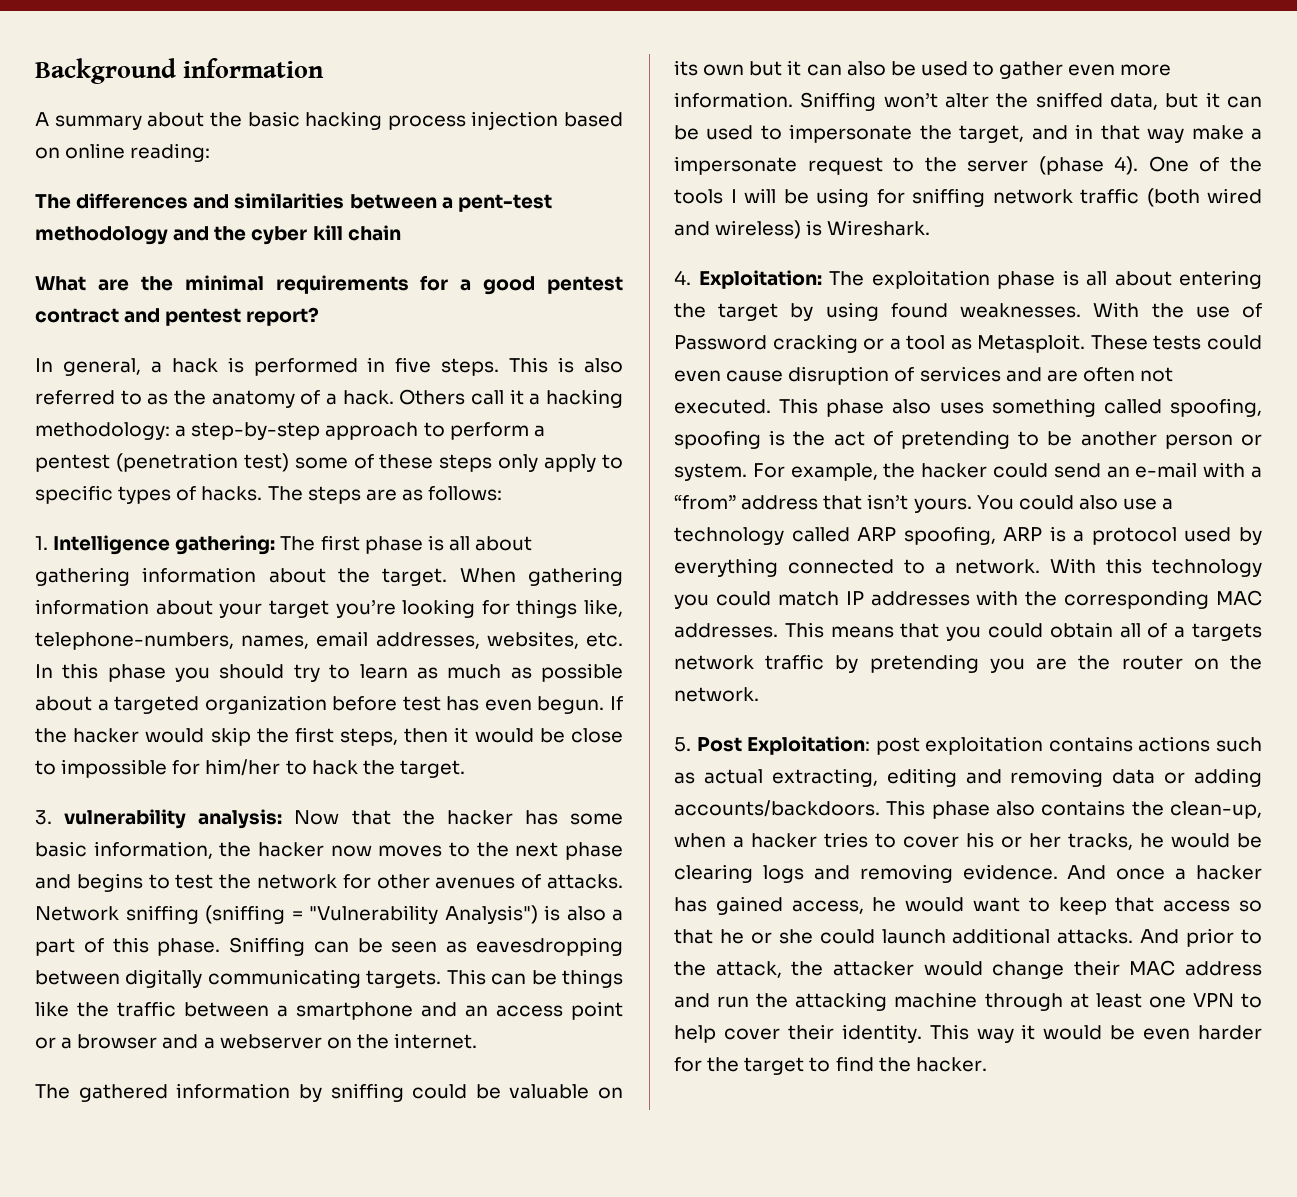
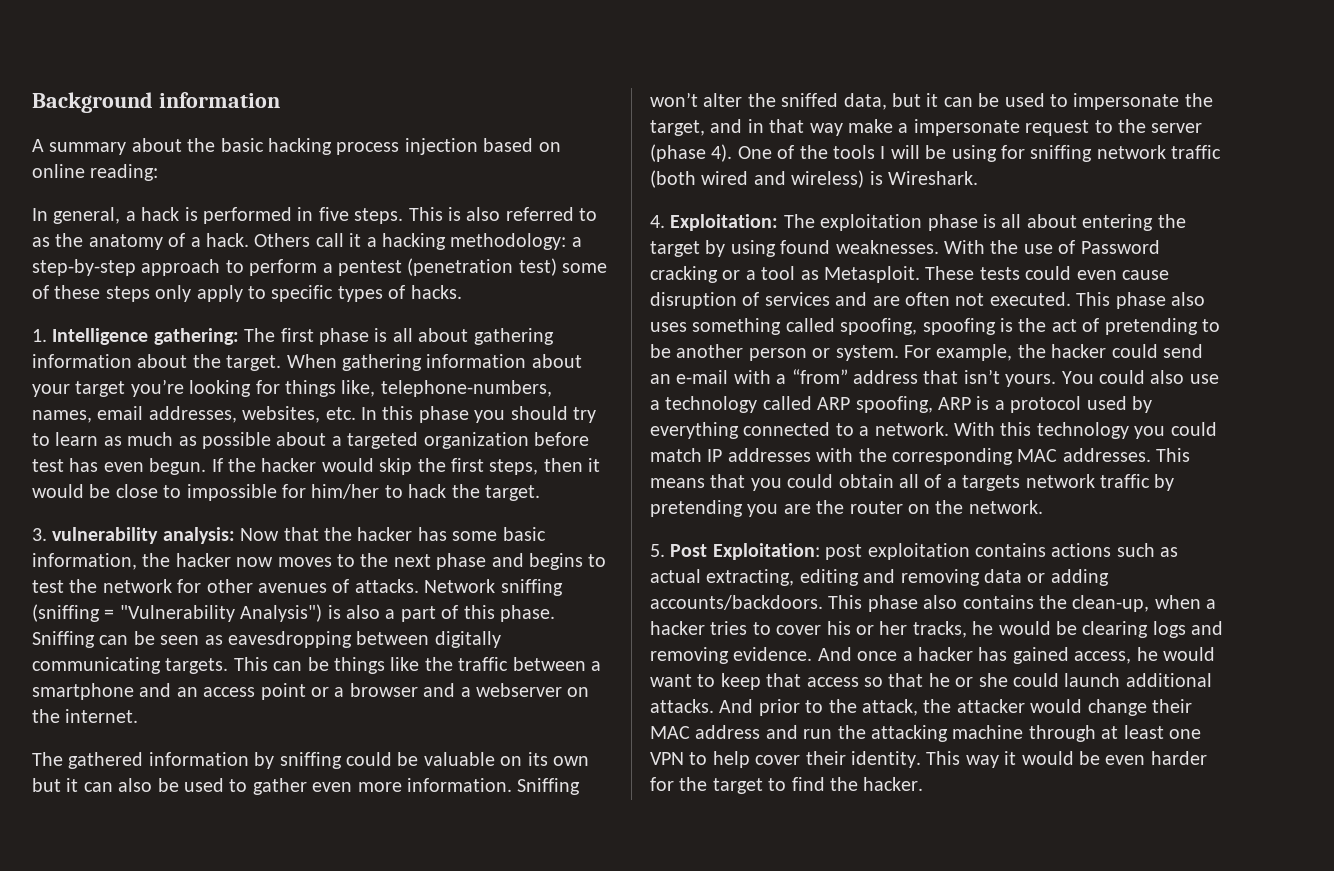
- The differences and similarities between a pent-test methodology and the cyber kill chain
- What are the minimal requirements for a good pentest contract and pentest report?
- The steps are as follows:

